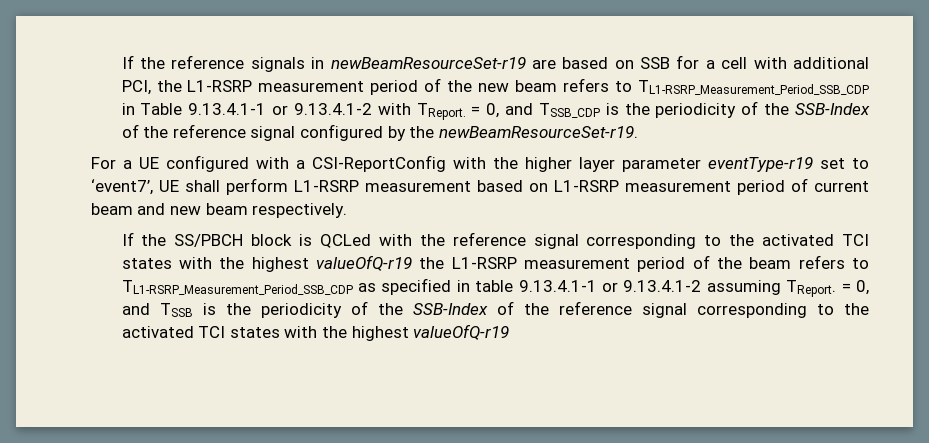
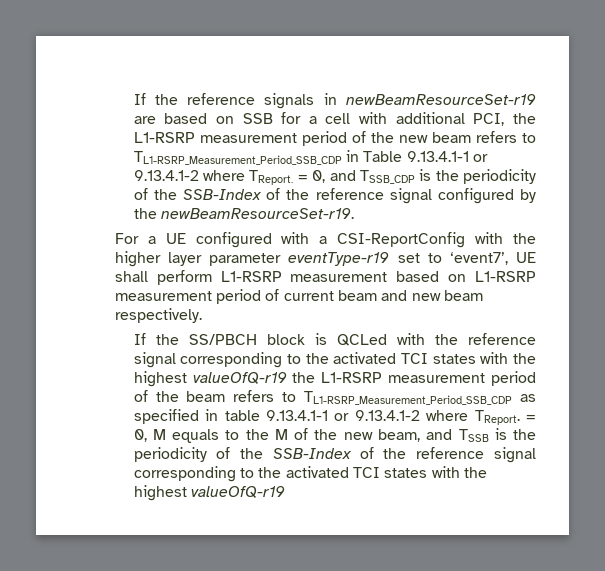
- If the reference signals in newBeamResourceSet-r19 are based on SSB for a cell with additional PCI, the L1-RSRP measurement period of the new beam refers to TL1-RSRP_Measurement_Period_SSB_CDP in Table 9.13.4.1-1 or 9.13.4.1-2 with TReport.
+ If the reference signals in newBeamResourceSet-r19 are based on SSB for a cell with additional PCI, the L1-RSRP measurement period of the new beam refers to TL1-RSRP_Measurement_Period_SSB_CDP in Table 9.13.4.1-1 or 9.13.4.1-2 where TReport.
- If the SS/PBCH block is QCLed with the reference signal corresponding to the activated TCI states with the highest valueOfQ-r19 the L1-RSRP measurement period of the beam refers to TL1-RSRP_Measurement_Period_SSB_CDP as specified in table 9.13.4.1-1 or 9.13.4.1-2 assuming TReport. = 0, and TSSB is the periodicity of the SSB-Index of the reference signal corresponding to the activated TCI states with the highest valueOfQ-r19
+ If the SS/PBCH block is QCLed with the reference signal corresponding to the activated TCI states with the highest valueOfQ-r19 the L1-RSRP measurement period of the beam refers to TL1-RSRP_Measurement_Period_SSB_CDP as specified in table 9.13.4.1-1 or 9.13.4.1-2 where TReport. = 0, M equals to the M of the new beam, and TSSB is the periodicity of the SSB-Index of the reference signal corresponding to the activated TCI states with the highest valueOfQ-r19

